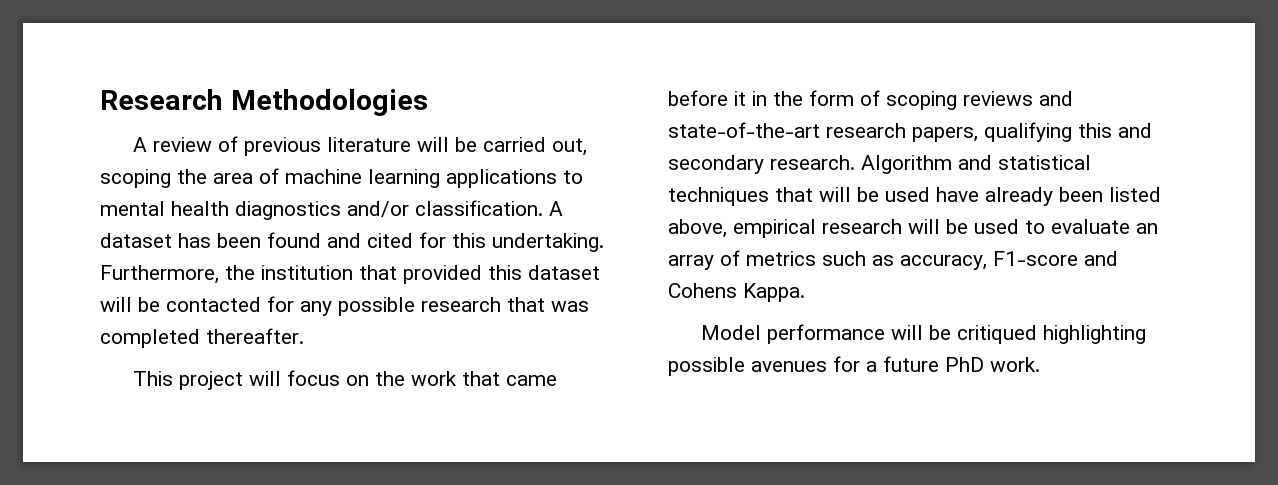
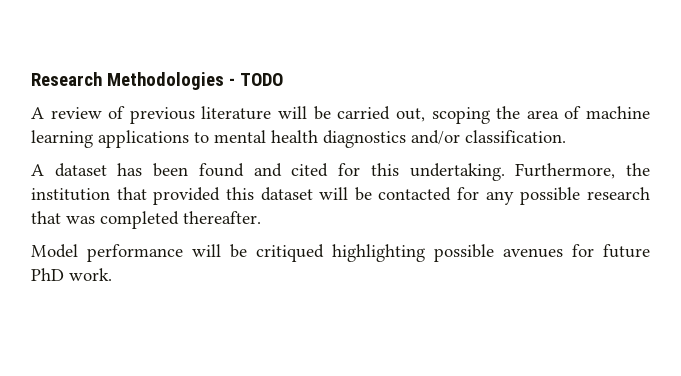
- Research Methodologies
+ Research Methodologies - TODO
- A review of previous literature will be carried out, scoping the area of machine learning applications to mental health diagnostics and/or classification. A dataset has been found and cited for this undertaking.
+ A review of previous literature will be carried out, scoping the area of machine learning applications to mental health diagnostics and/or classification.
+ A dataset has been found and cited for this undertaking.
- This project will focus on the work that came before it in the form of scoping reviews and state-of-the-art research papers, qualifying this and secondary research. Algorithm and statistical techniques that will be used have already been listed above, empirical research will be used to evaluate an array of metrics such as accuracy, F1-score and Cohens Kappa.
- Model performance will be critiqued highlighting possible avenues for a future PhD work.
+ Model performance will be critiqued highlighting possible avenues for future PhD work.

